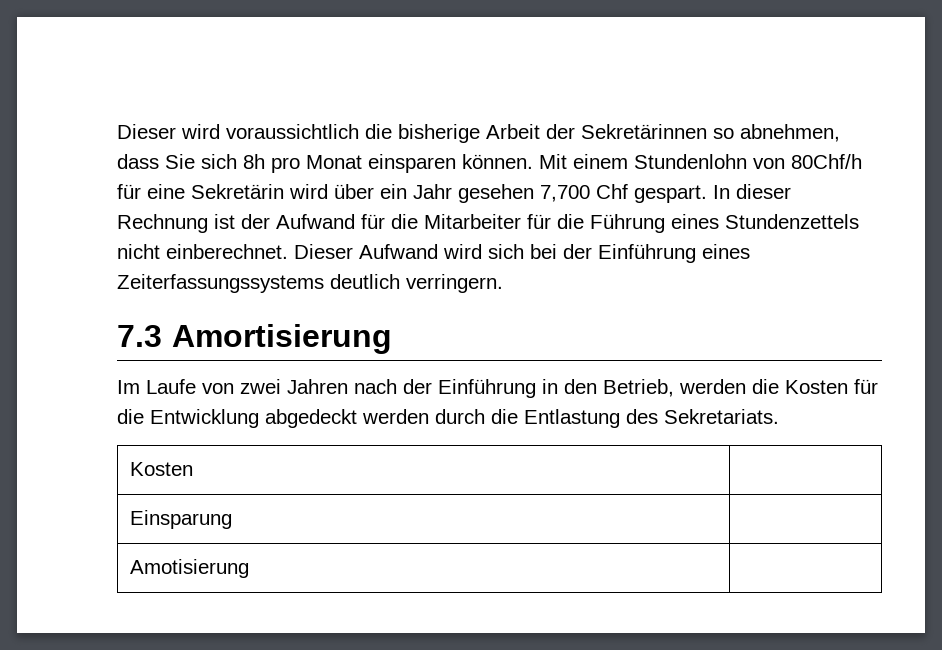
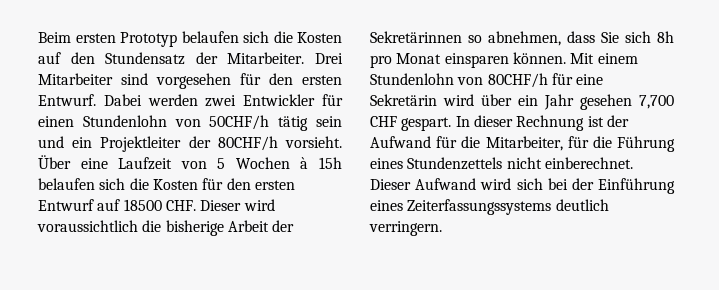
- Dieser wird voraussichtlich die bisherige Arbeit der Sekretärinnen so abnehmen, dass Sie sich 8h pro Monat einsparen können.
+ Beim ersten Prototyp belaufen sich die Kosten auf den Stundensatz der Mitarbeiter. Drei Mitarbeiter sind vorgesehen für den ersten Entwurf. Dabei werden zwei Entwickler für einen Stundenlohn von 50CHF/h tätig sein und ein Projektleiter der 80CHF/h vorsieht. Über eine Laufzeit von 5 Wochen à 15h belaufen sich die Kosten für den ersten Entwurf auf 18500 CHF. Dieser wird voraussichtlich die bisherige Arbeit der Sekretärinnen so abnehmen, dass Sie sich 8h pro Monat einsparen können.
- Mit einem Stundenlohn von 80Chf/h für eine Sekretärin wird über ein Jahr gesehen 7,700 Chf gespart.
+ Mit einem Stundenlohn von 80CHF/h für eine Sekretärin wird über ein Jahr gesehen 7,700 CHF gespart.
- In dieser Rechnung ist der Aufwand für die Mitarbeiter für die Führung eines Stundenzettels nicht einberechnet.
+ In dieser Rechnung ist der Aufwand für die Mitarbeiter, für die Führung eines Stundenzettels nicht einberechnet.
- 7.3 Amortisierung
- Im Laufe von zwei Jahren nach der Einführung in den Betrieb, werden die Kosten für die Entwicklung abgedeckt werden durch die Entlastung des Sekretariats.
- Kosten |
- Einsparung |
- Amotisierung |

